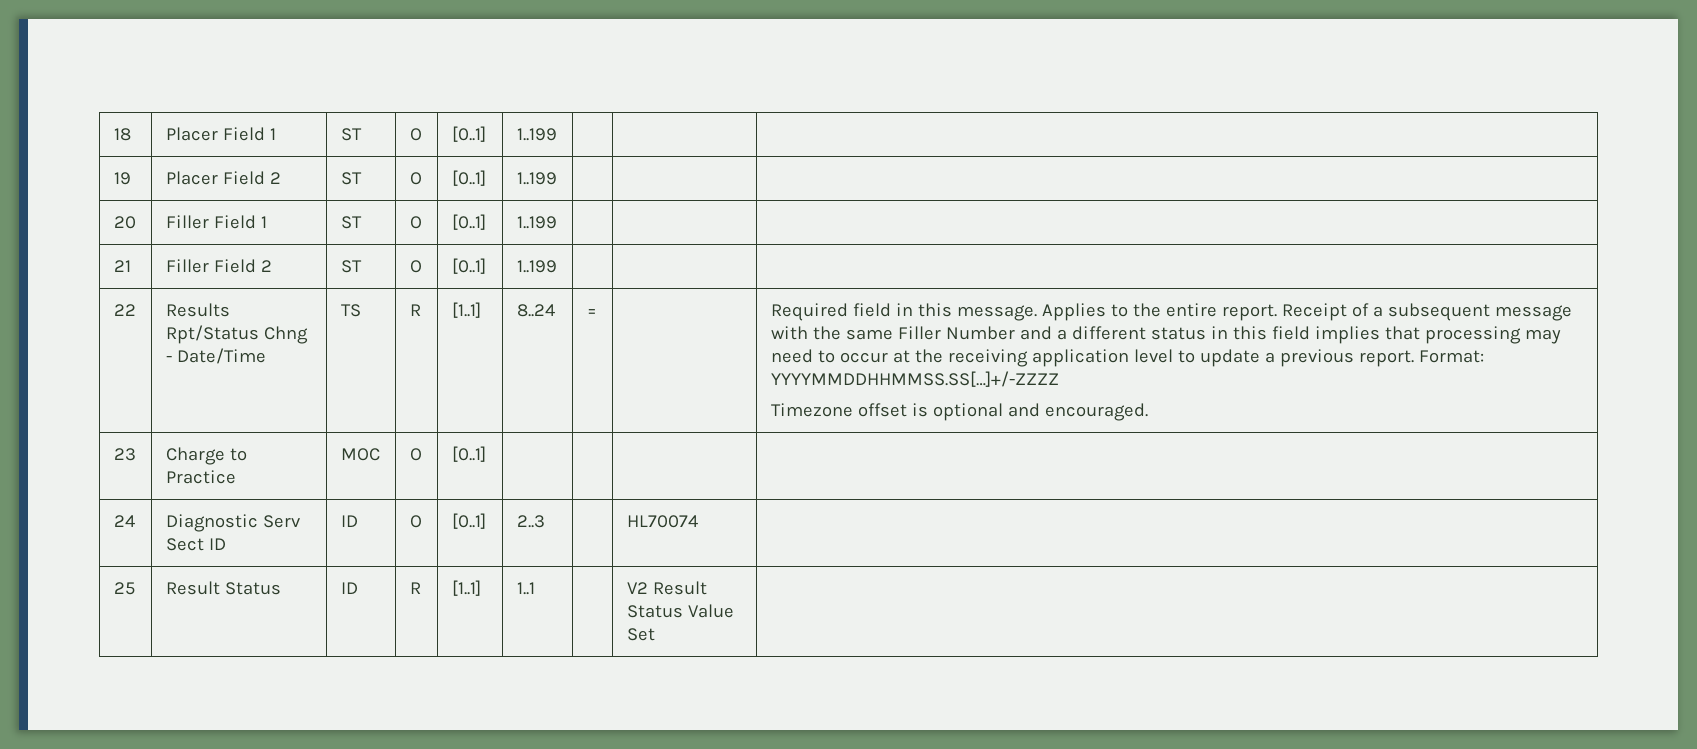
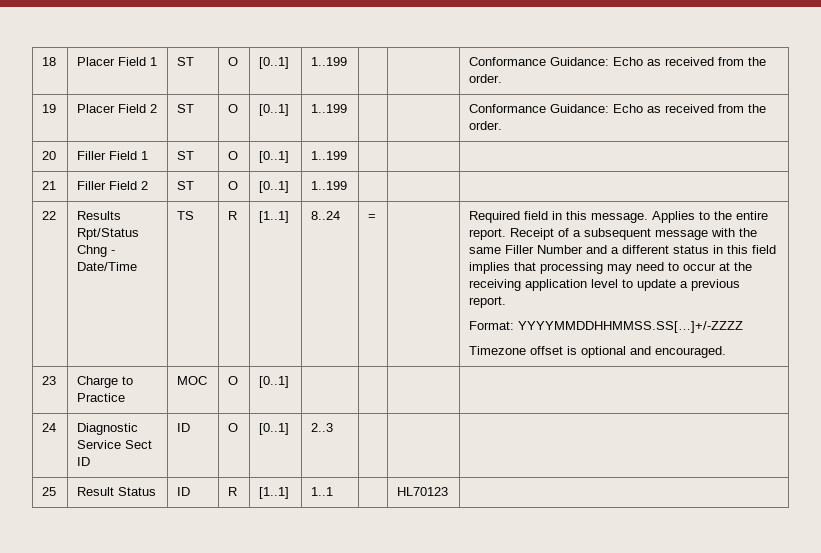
- 18 | Placer Field 1 | ST | O | [0..1] | 1..199 | | |
+ 18 | Placer Field 1 | ST | O | [0..1] | 1..199 | | | Conformance Guidance: Echo as received from the order.
- 19 | Placer Field 2 | ST | O | [0..1] | 1..199 | | |
+ 19 | Placer Field 2 | ST | O | [0..1] | 1..199 | | | Conformance Guidance: Echo as received from the order.
- Receipt of a subsequent message with the same Filler Number and a different status in this field implies that processing may need to occur at the receiving application level to update a previous report. Format: YYYYMMDDHHMMSS.SS[…]+/-ZZZZ
+ Receipt of a subsequent message with the same Filler Number and a different status in this field implies that processing may need to occur at the receiving application level to update a previous report.
+ Format: YYYYMMDDHHMMSS.SS[…]+/-ZZZZ
- 24 | Diagnostic Serv Sect ID | ID | O | [0..1] | 2..3 | | HL70074 |
+ 24 | Diagnostic Service Sect ID | ID | O | [0..1] | 2..3 | | |
- 25 | Result Status | ID | R | [1..1] | 1..1 | | V2 Result Status Value Set |
+ 25 | Result Status | ID | R | [1..1] | 1..1 | | HL70123 |

